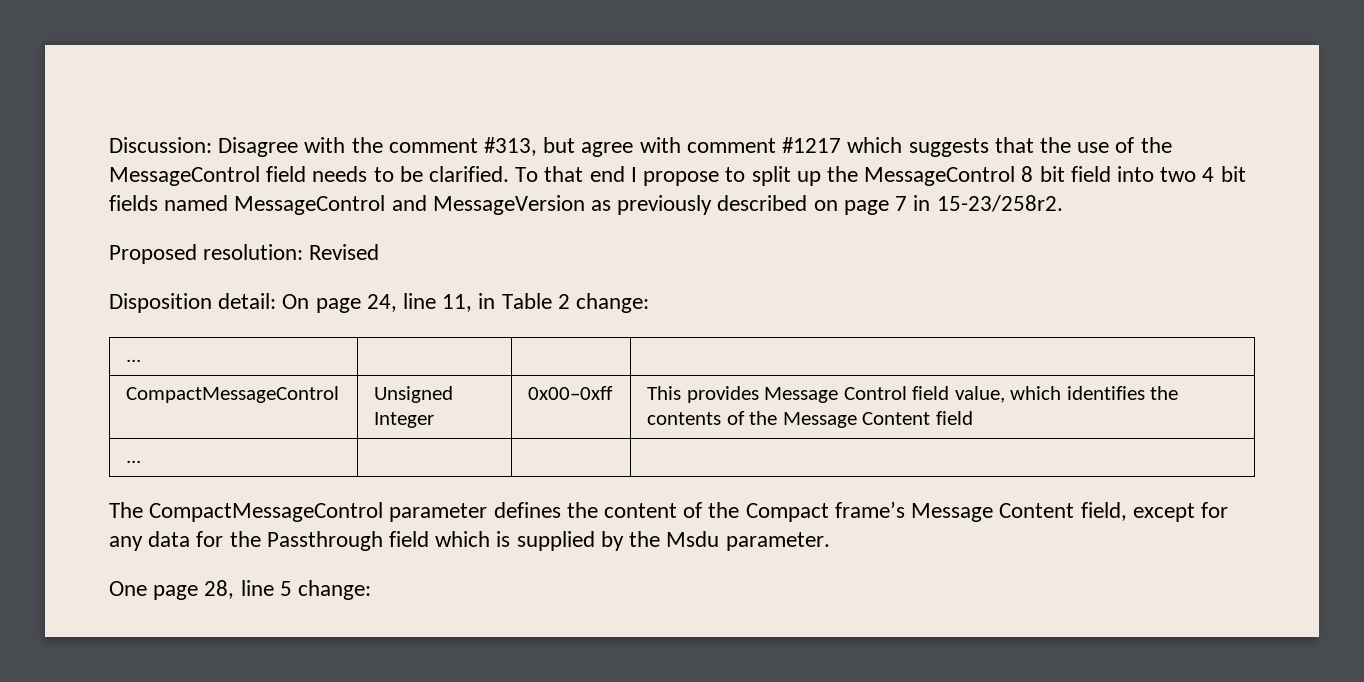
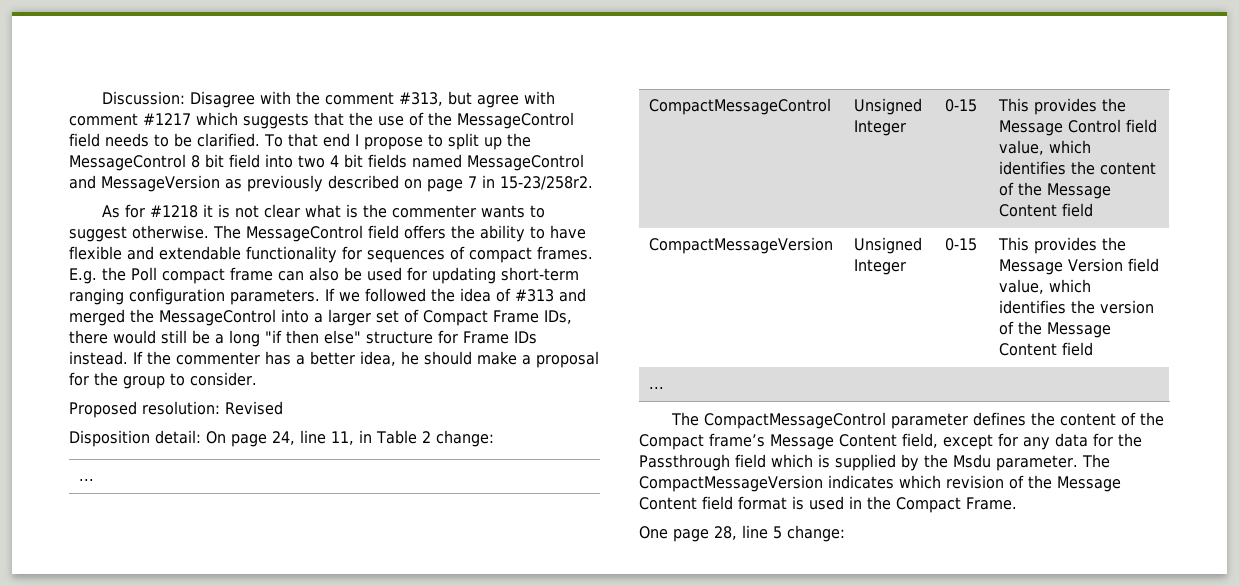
+ As for #1218 it is not clear what is the commenter wants to suggest otherwise. The MessageControl field offers the ability to have flexible and extendable functionality for sequences of compact frames. E.g. the Poll compact frame can also be used for updating short-term ranging configuration parameters. If we followed the idea of #313 and merged the MessageControl into a larger set of Compact Frame IDs, there would still be a long "if then else" structure for Frame IDs instead. If the commenter has a better idea, he should make a proposal for the group to consider.
- CompactMessageControl | Unsigned Integer | 0x00–0xff | This provides Message Control field value, which identifies the contents of the Message Content field
+ CompactMessageControl | Unsigned Integer | 0-15 | This provides the Message Control field value, which identifies the content of the Message Content field
+ CompactMessageVersion | Unsigned Integer | 0-15 | This provides the Message Version field value, which identifies the version of the Message Content field
+ The CompactMessageVersion indicates which revision of the Message Content field format is used in the Compact Frame.

